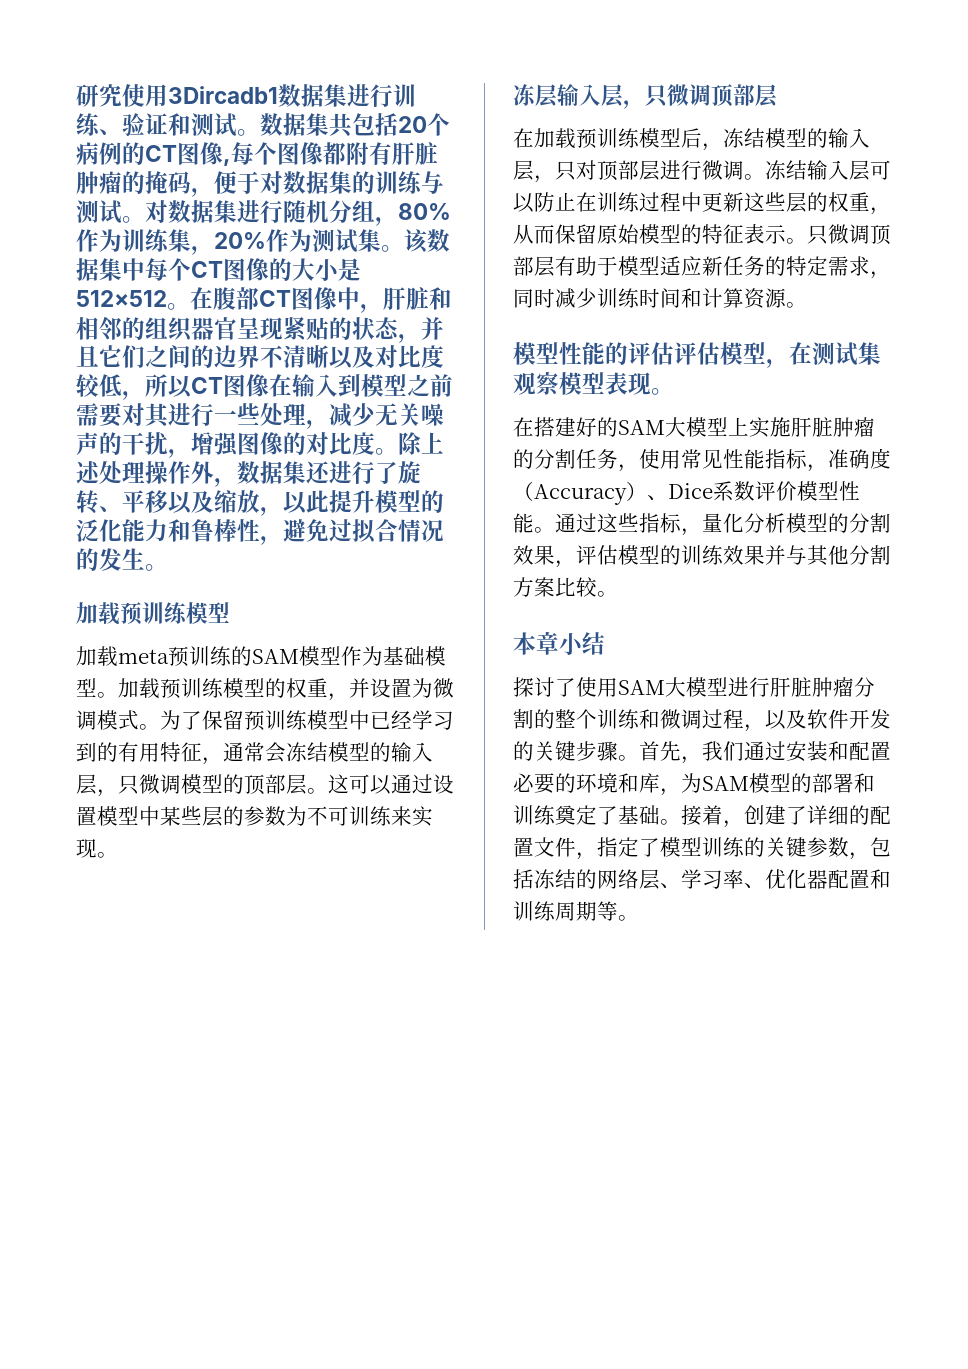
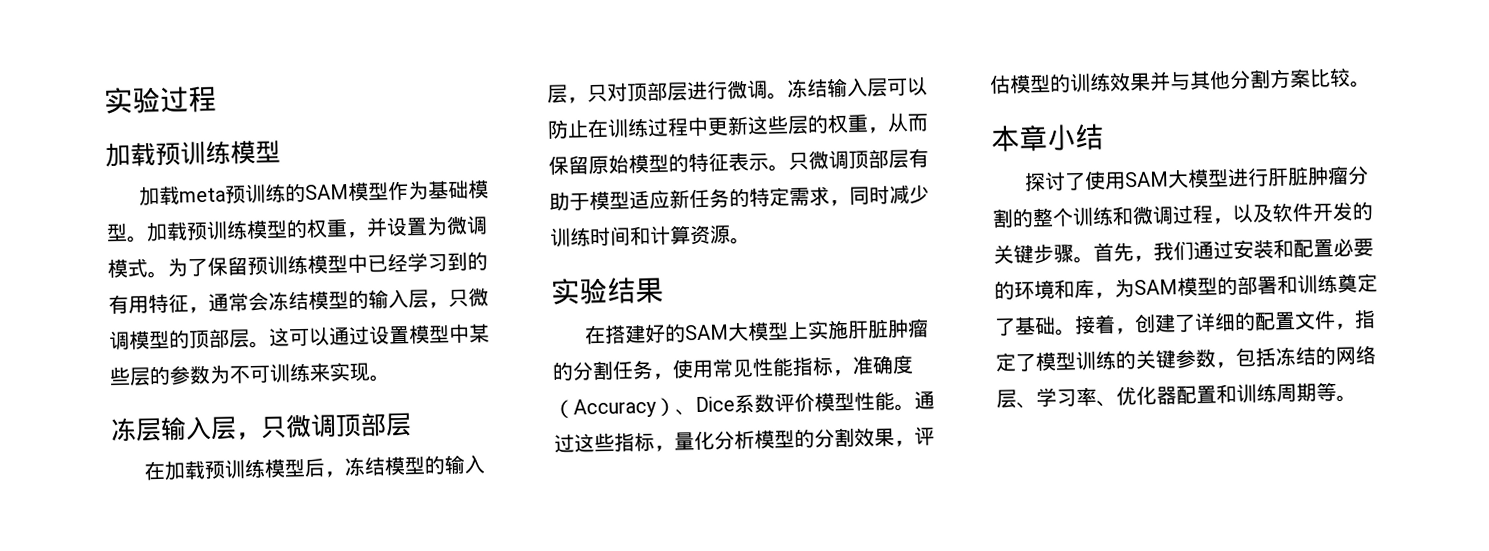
- 研究使用3Dircadb1数据集进行训练、验证和测试。数据集共包括20个病例的CT图像,每个图像都附有肝脏肿瘤的掩码，便于对数据集的训练与测试。对数据集进行随机分组，80%作为训练集，20%作为测试集。该数据集中每个CT图像的大小是512×512。在腹部CT图像中，肝脏和相邻的组织器官呈现紧贴的状态，并且它们之间的边界不清晰以及对比度较低，所以CT图像在输入到模型之前需要对其进行一些处理，减少无关噪声的干扰，增强图像的对比度。除上述处理操作外，数据集还进行了旋转、平移以及缩放，以此提升模型的泛化能力和鲁棒性，避免过拟合情况的发生。
+ 实验过程
- 模型性能的评估评估模型，在测试集观察模型表现。
+ 实验结果

